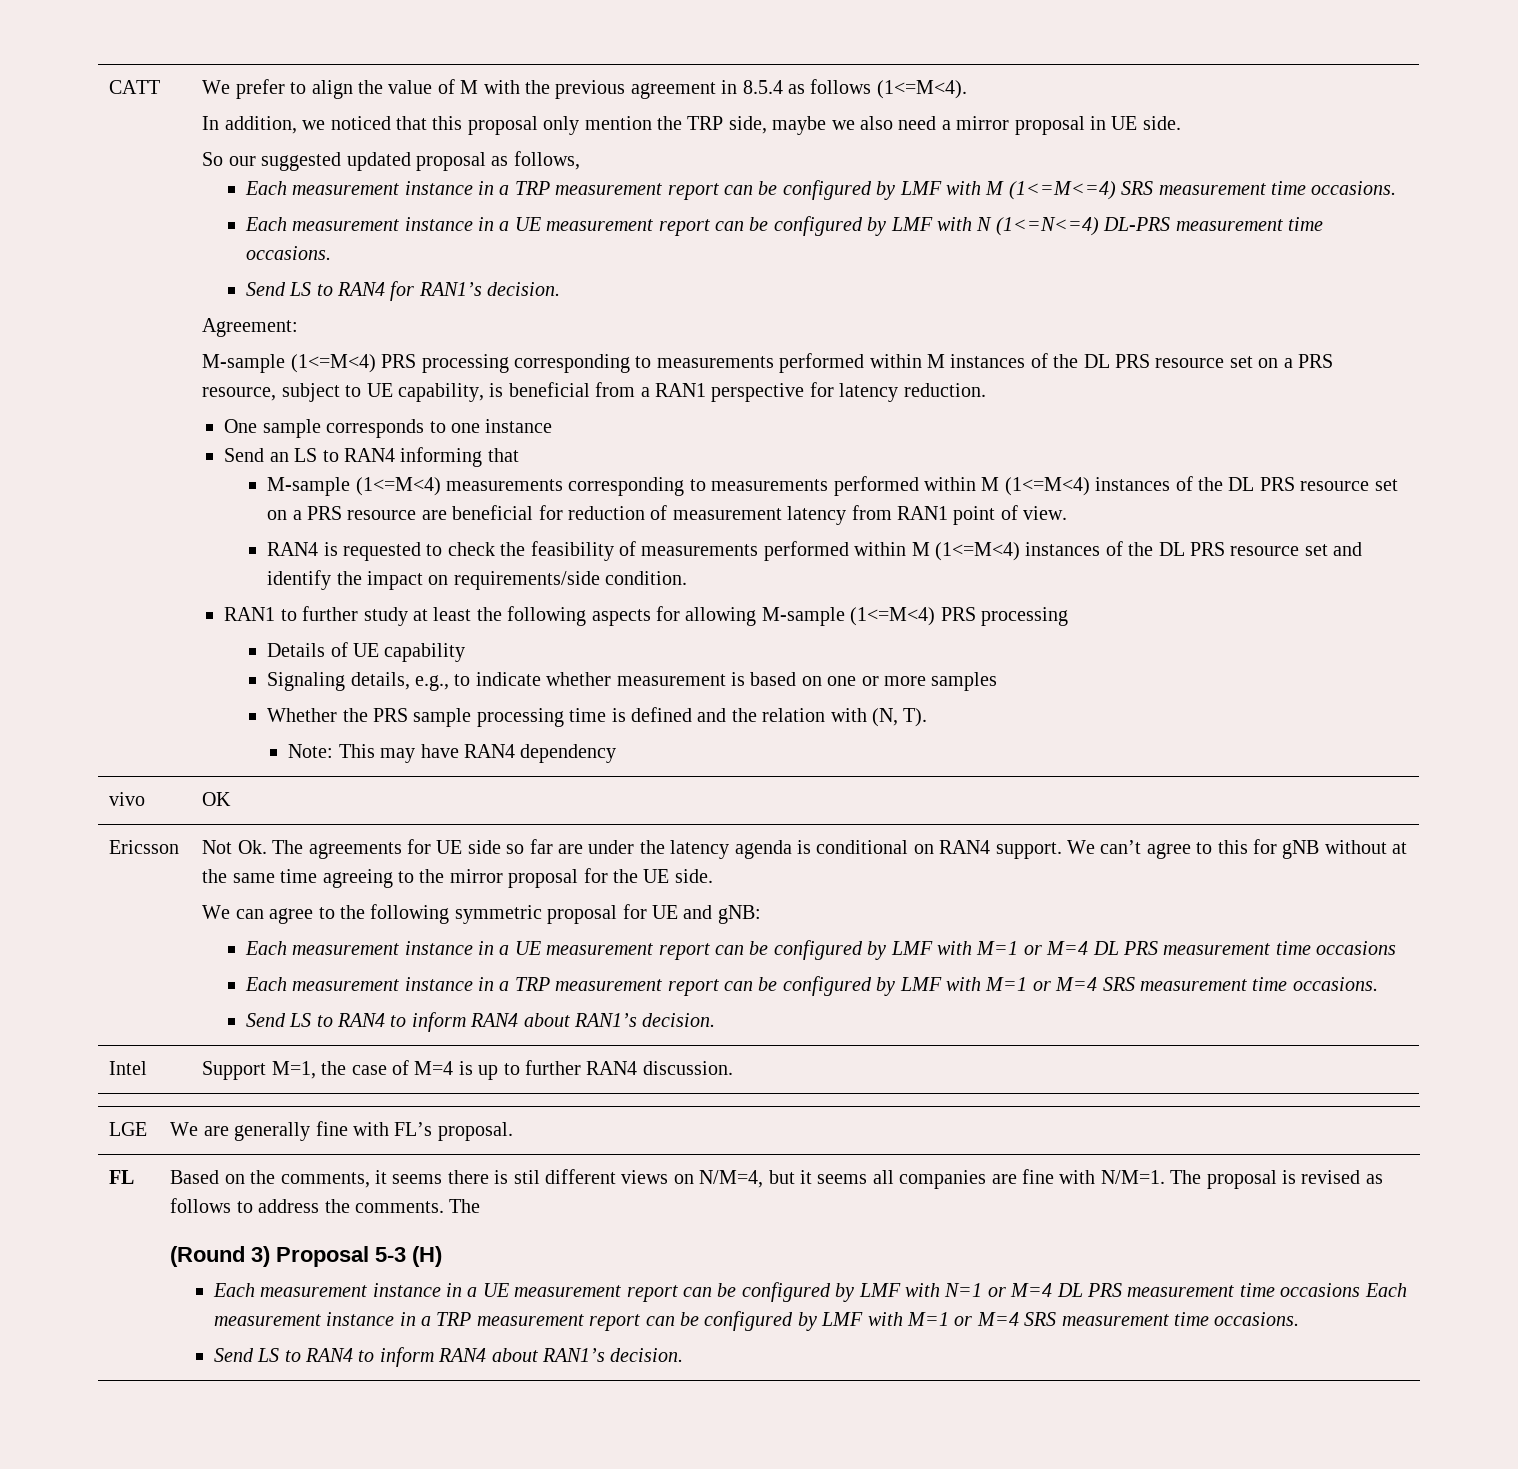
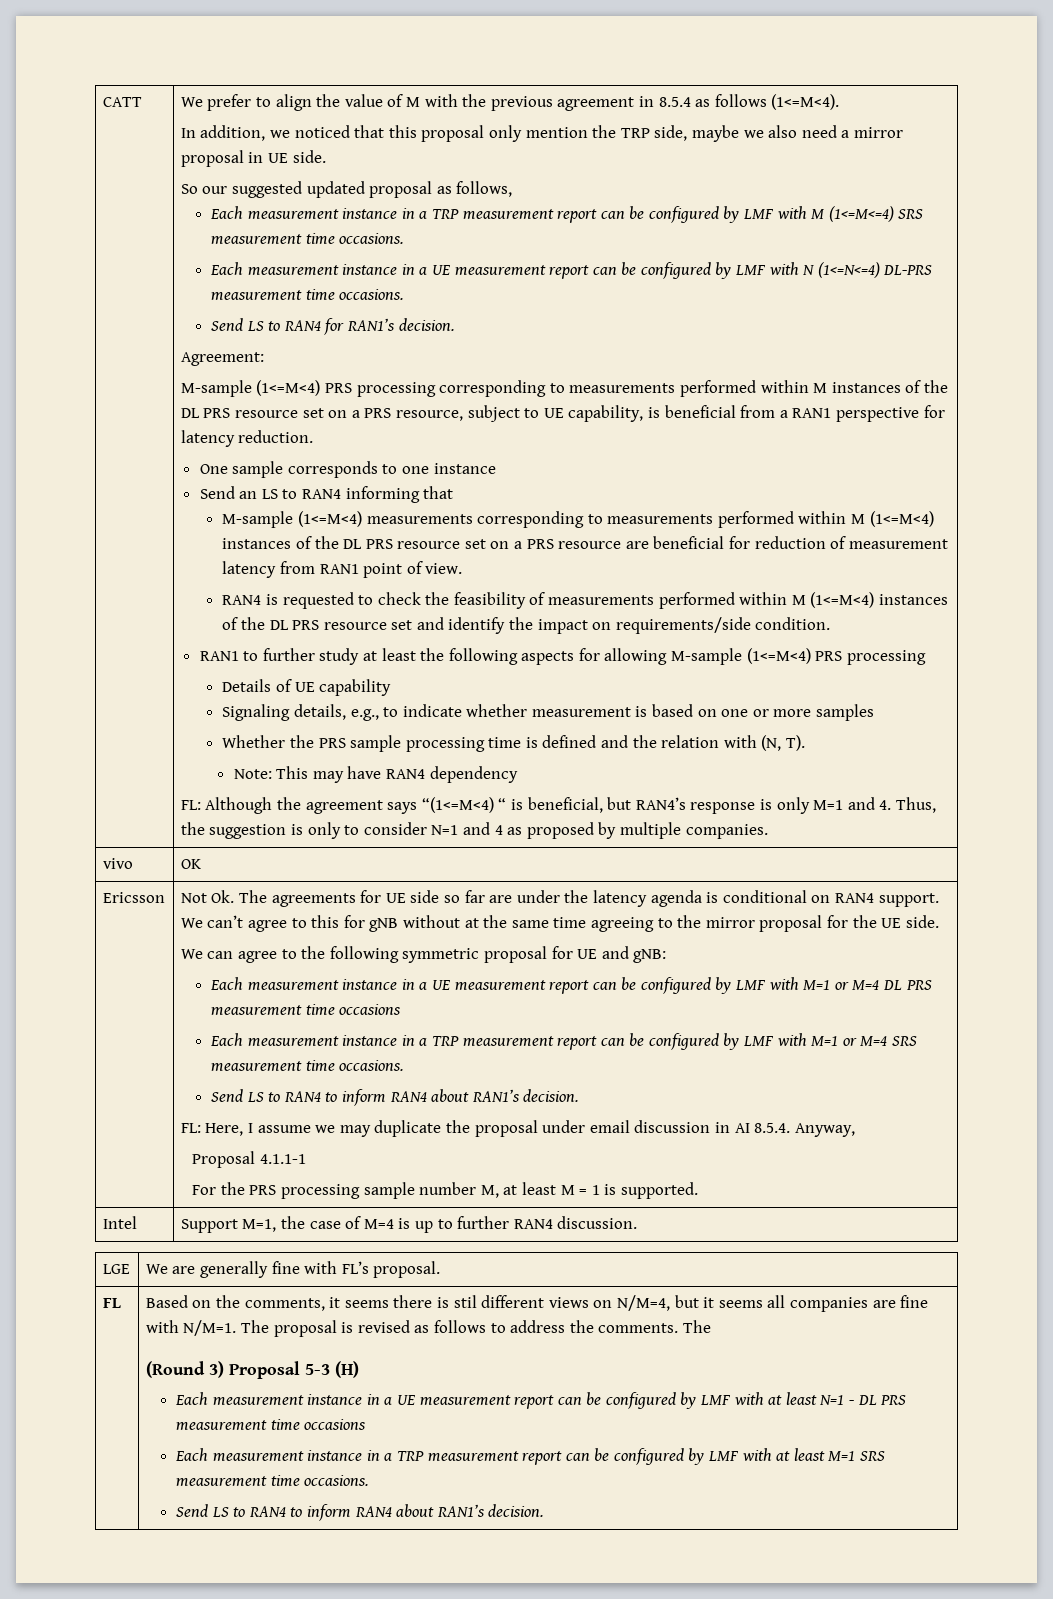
+ FL: Although the agreement says “(1<=M<4) “ is beneficial, but RAN4’s response is only M=1 and 4. Thus, the suggestion is only to consider N=1 and 4 as proposed by multiple companies.
+ FL: Here, I assume we may duplicate the proposal under email discussion in AI 8.5.4. Anyway,
+ Proposal 4.1.1-1
+ For the PRS processing sample number M, at least M = 1 is supported.
- Each measurement instance in a UE measurement report can be configured by LMF with N=1 or M=4 DL PRS measurement time occasions Each measurement instance in a TRP measurement report can be configured by LMF with M=1 or M=4 SRS measurement time occasions.
+ Each measurement instance in a UE measurement report can be configured by LMF with at least N=1 - DL PRS measurement time occasions
+ Each measurement instance in a TRP measurement report can be configured by LMF with at least M=1 SRS measurement time occasions.

